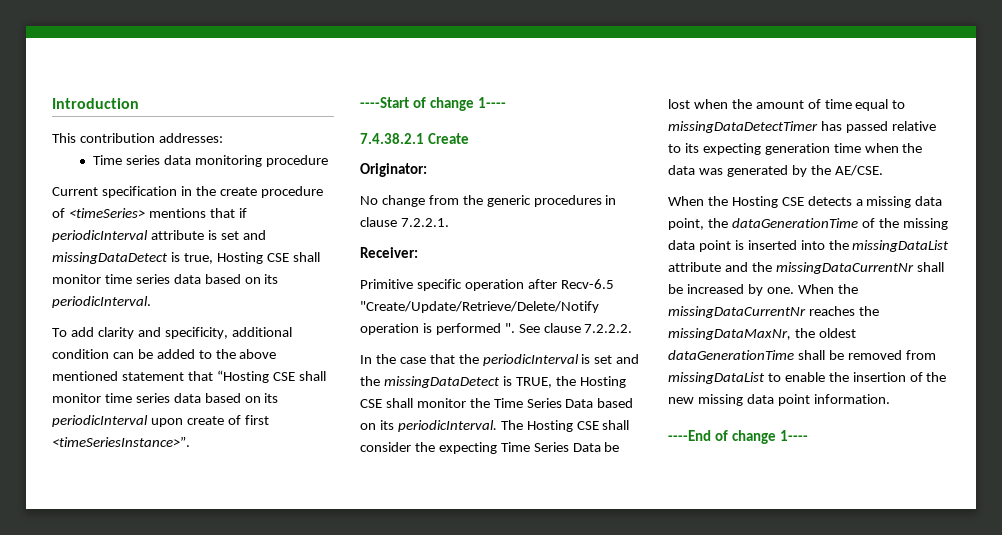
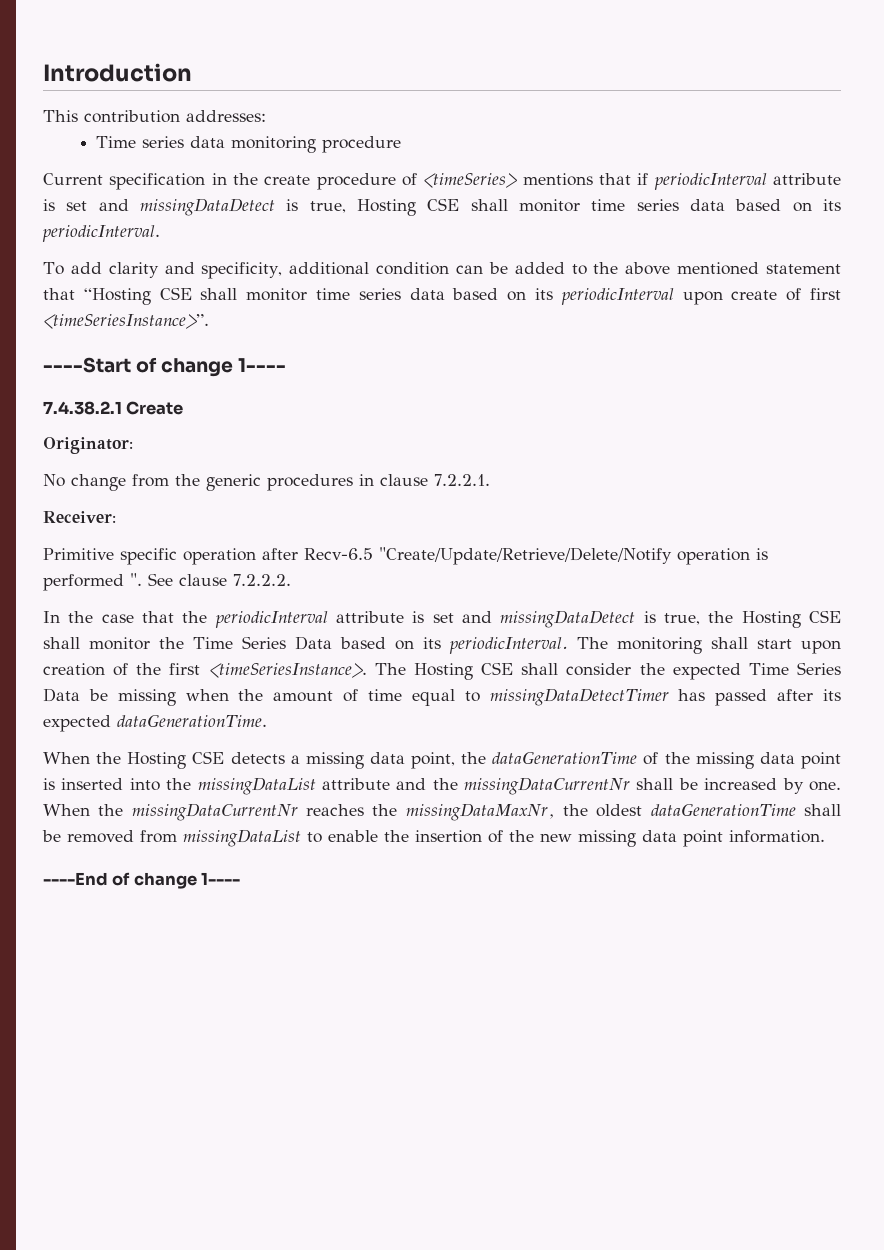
- In the case that the periodicInterval is set and the missingDataDetect is TRUE, the Hosting CSE shall monitor the Time Series Data based on its periodicInterval.
+ In the case that the periodicInterval attribute is set and missingDataDetect is true, the Hosting CSE shall monitor the Time Series Data based on its periodicInterval.
- The Hosting CSE shall consider the expecting Time Series Data be lost when the amount of time equal to missingDataDetectTimer has passed relative to its expecting generation time when the data was generated by the AE/CSE.
+ The monitoring shall start upon creation of the first <timeSeriesInstance>. The Hosting CSE shall consider the expected Time Series Data be missing when the amount of time equal to missingDataDetectTimer has passed after its expected dataGenerationTime.

